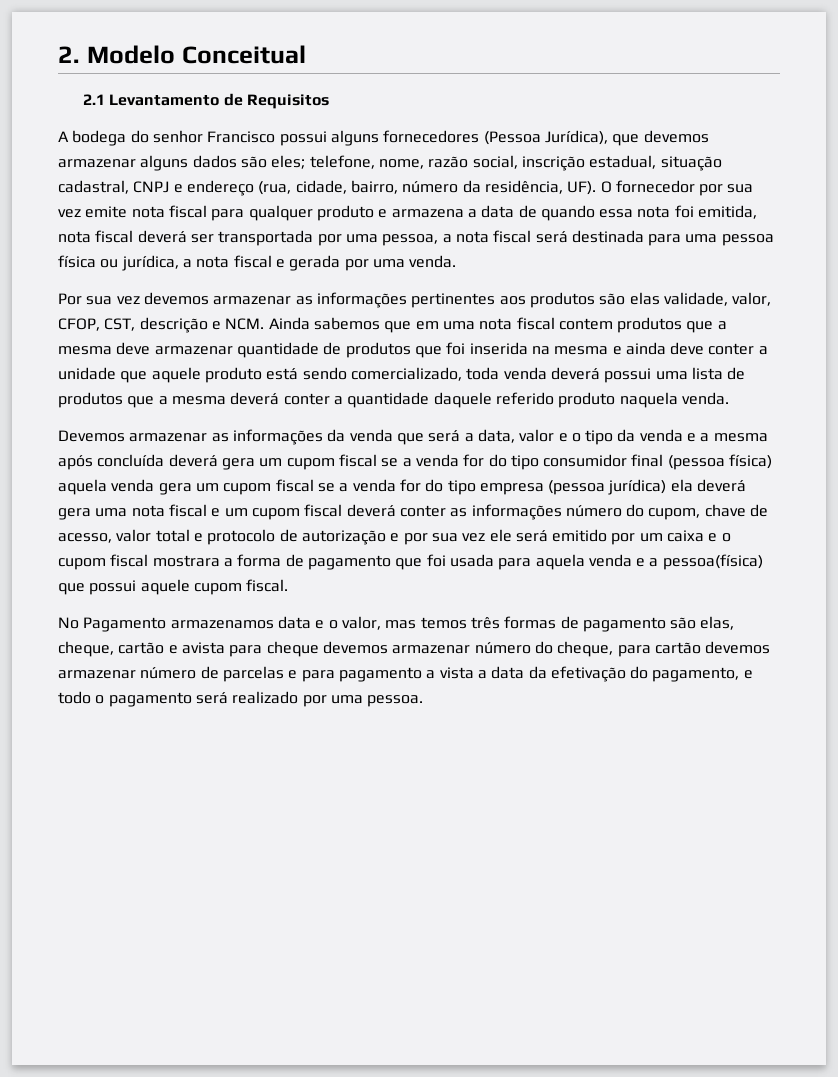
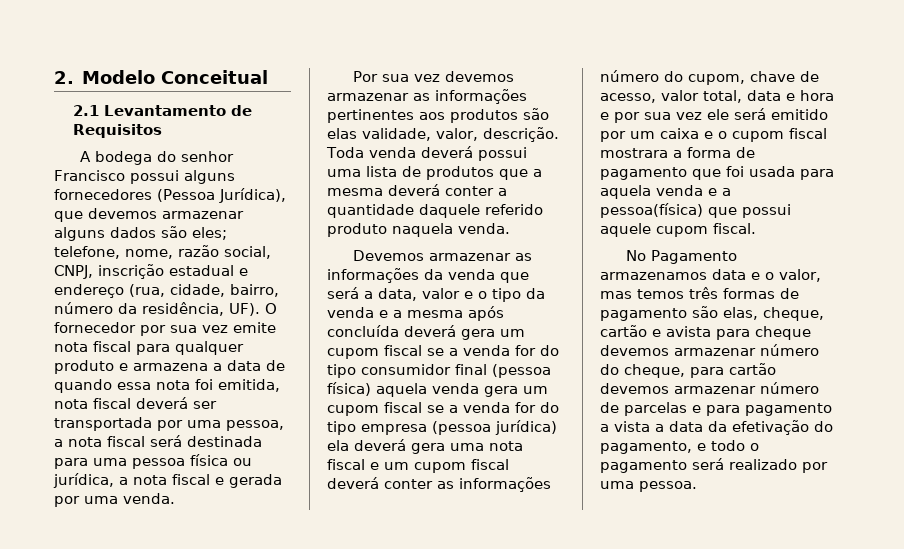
- telefone, nome, razão social, inscrição estadual, situação cadastral, CNPJ e endereço (rua, cidade, bairro, número da residência, UF). O fornecedor por sua vez emite nota fiscal para qualquer produto e armazena a data de quando essa nota foi emitida, nota fiscal deverá ser transportada por uma pessoa, a nota fiscal será destinada para uma pessoa física ou jurídica, a nota fiscal e gerada por uma venda.
+ telefone, nome, razão social, CNPJ, inscrição estadual e endereço (rua, cidade, bairro, número da residência, UF). O fornecedor por sua vez emite nota fiscal para qualquer produto e armazena a data de quando essa nota foi emitida, nota fiscal deverá ser transportada por uma pessoa, a nota fiscal será destinada para uma pessoa física ou jurídica, a nota fiscal e gerada por uma venda.
- Por sua vez devemos armazenar as informações pertinentes aos produtos são elas validade, valor, CFOP, CST, descrição e NCM. Ainda sabemos que em uma nota fiscal contem produtos que a mesma deve armazenar quantidade de produtos que foi inserida na mesma e ainda deve conter a unidade que aquele produto está sendo comercializado, toda venda deverá possui uma lista de produtos que a mesma deverá conter a quantidade daquele referido produto naquela venda.
+ Por sua vez devemos armazenar as informações pertinentes aos produtos são elas validade, valor, descrição. Toda venda deverá possui uma lista de produtos que a mesma deverá conter a quantidade daquele referido produto naquela venda.
- Devemos armazenar as informações da venda que será a data, valor e o tipo da venda e a mesma após concluída deverá gera um cupom fiscal se a venda for do tipo consumidor final (pessoa física) aquela venda gera um cupom fiscal se a venda for do tipo empresa (pessoa jurídica) ela deverá gera uma nota fiscal e um cupom fiscal deverá conter as informações número do cupom, chave de acesso, valor total e protocolo de autorização e por sua vez ele será emitido por um caixa e o cupom fiscal mostrara a forma de pagamento que foi usada para aquela venda e a pessoa(física) que possui aquele cupom fiscal.
+ Devemos armazenar as informações da venda que será a data, valor e o tipo da venda e a mesma após concluída deverá gera um cupom fiscal se a venda for do tipo consumidor final (pessoa física) aquela venda gera um cupom fiscal se a venda for do tipo empresa (pessoa jurídica) ela deverá gera uma nota fiscal e um cupom fiscal deverá conter as informações número do cupom, chave de acesso, valor total, data e hora e por sua vez ele será emitido por um caixa e o cupom fiscal mostrara a forma de pagamento que foi usada para aquela venda e a pessoa(física) que possui aquele cupom fiscal.

